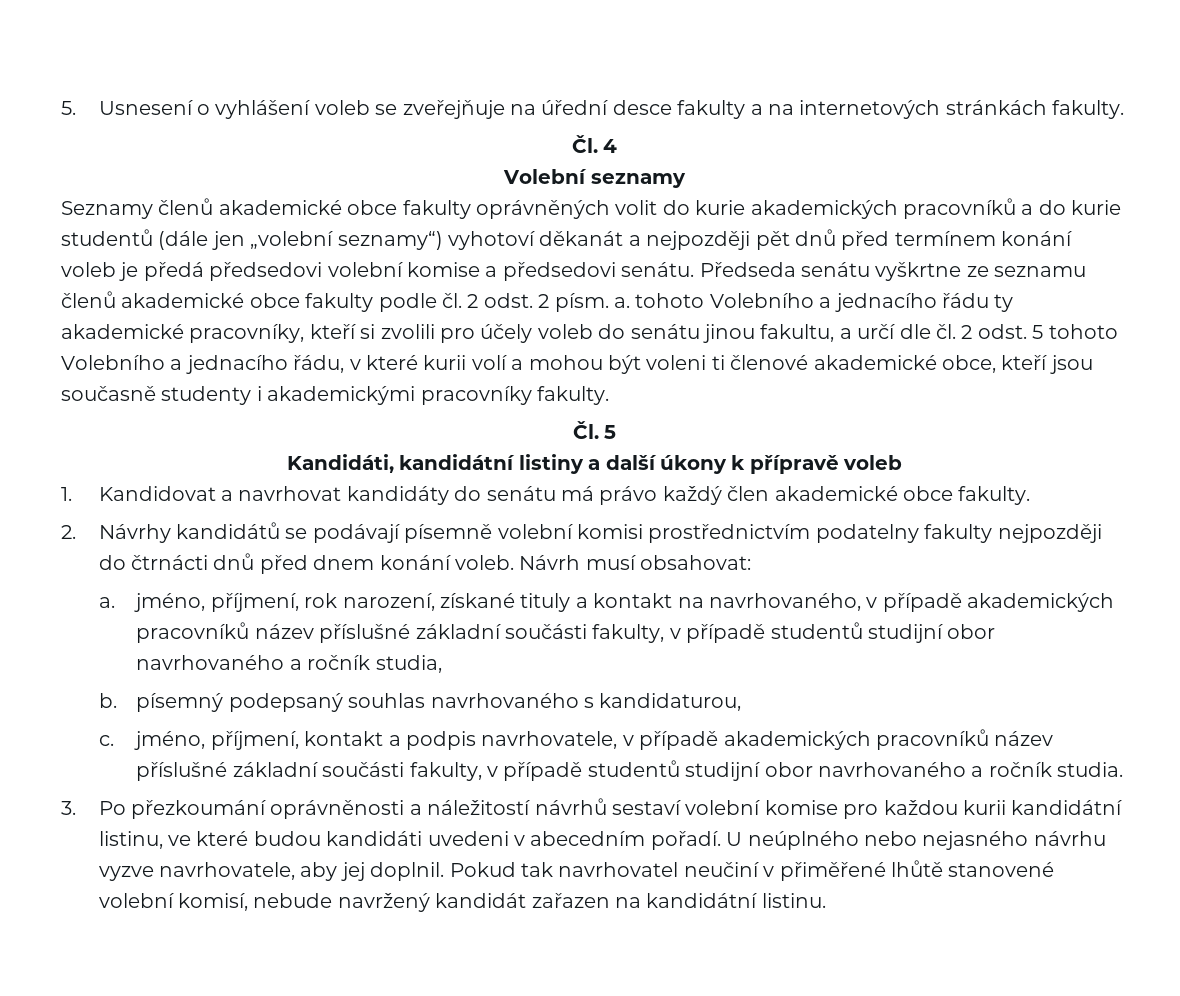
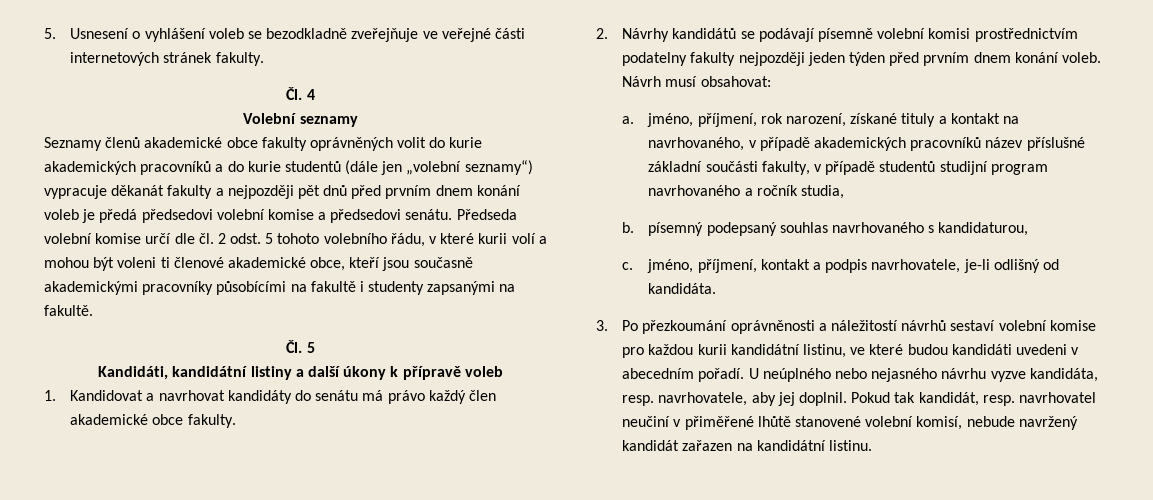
- 5. Usnesení o vyhlášení voleb se zveřejňuje na úřední desce fakulty a na internetových stránkách fakulty.
+ 5. Usnesení o vyhlášení voleb se bezodkladně zveřejňuje ve veřejné části internetových stránek fakulty.
- Seznamy členů akademické obce fakulty oprávněných volit do kurie akademických pracovníků a do kurie studentů (dále jen „volební seznamy“) vyhotoví děkanát a nejpozději pět dnů před termínem konání voleb je předá předsedovi volební komise a předsedovi senátu.
+ Seznamy členů akademické obce fakulty oprávněných volit do kurie akademických pracovníků a do kurie studentů (dále jen „volební seznamy“) vypracuje děkanát fakulty a nejpozději pět dnů před prvním dnem konání voleb je předá předsedovi volební komise a předsedovi senátu.
- Předseda senátu vyškrtne ze seznamu členů akademické obce fakulty podle čl. 2 odst. 2 písm. a. tohoto Volebního a jednacího řádu ty akademické pracovníky, kteří si zvolili pro účely voleb do senátu jinou fakultu, a určí dle čl. 2 odst. 5 tohoto Volebního a jednacího řádu, v které kurii volí a mohou být voleni ti členové akademické obce, kteří jsou současně studenty i akademickými pracovníky fakulty.
+ Předseda volební komise určí dle čl. 2 odst. 5 tohoto volebního řádu, v které kurii volí a mohou být voleni ti členové akademické obce, kteří jsou současně akademickými pracovníky působícími na fakultě i studenty zapsanými na fakultě.
- 2. Návrhy kandidátů se podávají písemně volební komisi prostřednictvím podatelny fakulty nejpozději do čtrnácti dnů před dnem konání voleb.
+ 2. Návrhy kandidátů se podávají písemně volební komisi prostřednictvím podatelny fakulty nejpozději jeden týden před prvním dnem konání voleb.
- a. jméno, příjmení, rok narození, získané tituly a kontakt na navrhovaného, v případě akademických pracovníků název příslušné základní součásti fakulty, v případě studentů studijní obor navrhovaného a ročník studia,
+ a. jméno, příjmení, rok narození, získané tituly a kontakt na navrhovaného, v případě akademických pracovníků název příslušné základní součásti fakulty, v případě studentů studijní program navrhovaného a ročník studia,
- c. jméno, příjmení, kontakt a podpis navrhovatele, v případě akademických pracovníků název příslušné základní součásti fakulty, v případě studentů studijní obor navrhovaného a ročník studia.
+ c. jméno, příjmení, kontakt a podpis navrhovatele, je-li odlišný od kandidáta.
- U neúplného nebo nejasného návrhu vyzve navrhovatele, aby jej doplnil.
+ U neúplného nebo nejasného návrhu vyzve kandidáta, resp. navrhovatele, aby jej doplnil.
- Pokud tak navrhovatel neučiní v přiměřené lhůtě stanovené volební komisí, nebude navržený kandidát zařazen na kandidátní listinu.
+ Pokud tak kandidát, resp. navrhovatel neučiní v přiměřené lhůtě stanovené volební komisí, nebude navržený kandidát zařazen na kandidátní listinu.

